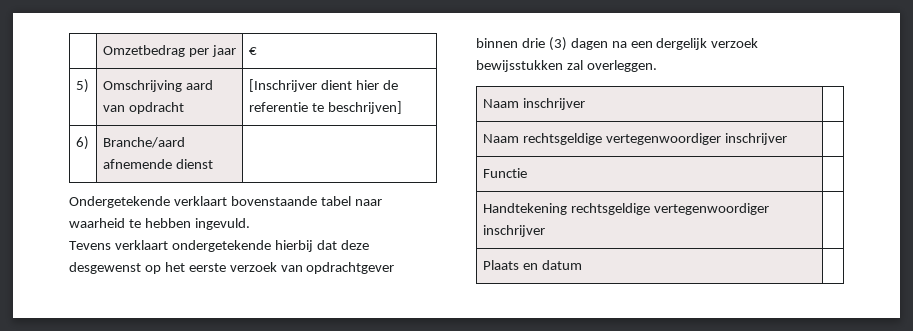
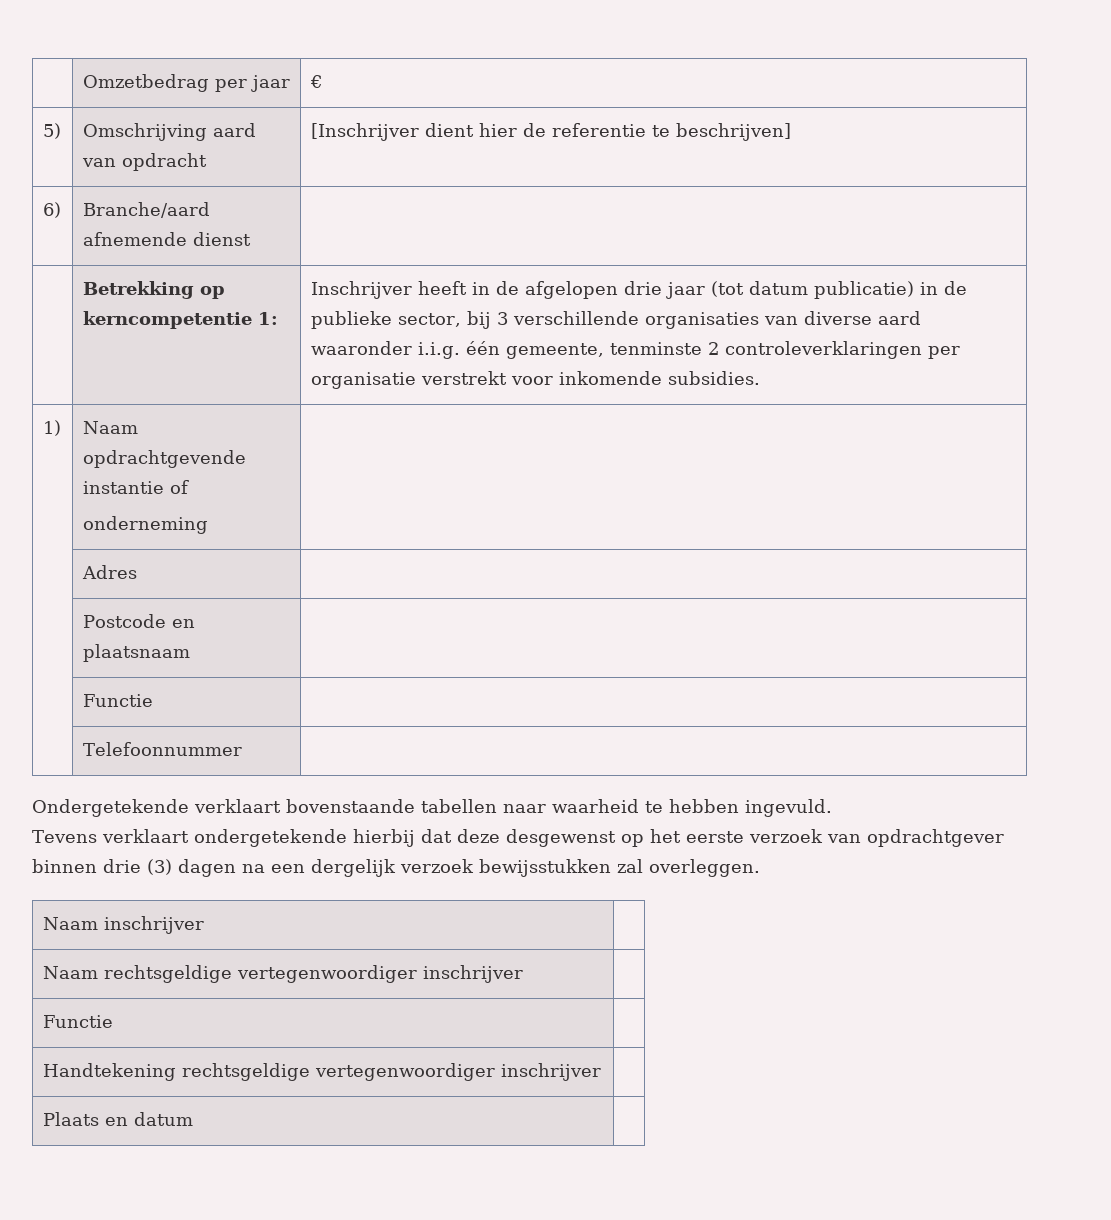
+ | Betrekking op kerncompetentie 1: | Inschrijver heeft in de afgelopen drie jaar (tot datum publicatie) in de publieke sector, bij 3 verschillende organisaties van diverse aard waaronder i.i.g. één gemeente, tenminste 2 controleverklaringen per organisatie verstrekt voor inkomende subsidies.
+ 1) | Naam opdrachtgevende instantie of
+ onderneming |
+ | Adres |
+ | Postcode en plaatsnaam |
+ | Functie |
+ | Telefoonnummer |
- Ondergetekende verklaart bovenstaande tabel naar waarheid te hebben ingevuld.
+ Ondergetekende verklaart bovenstaande tabellen naar waarheid te hebben ingevuld.

